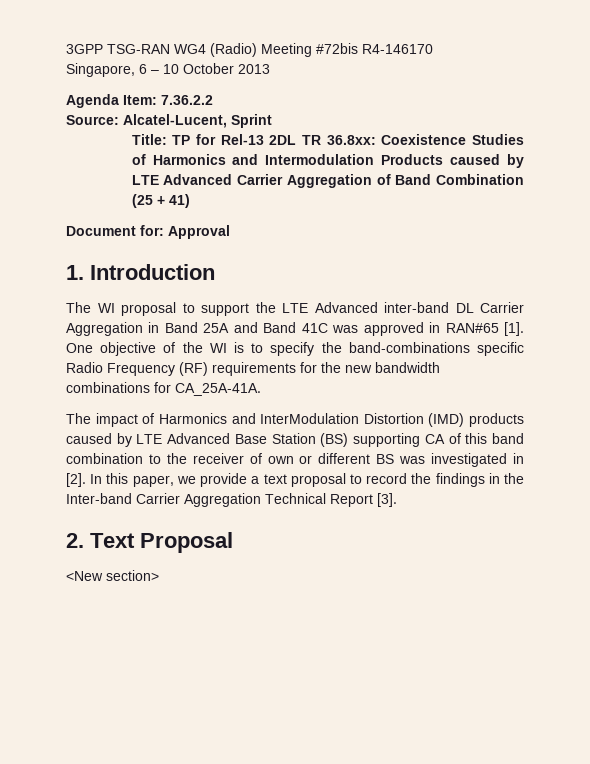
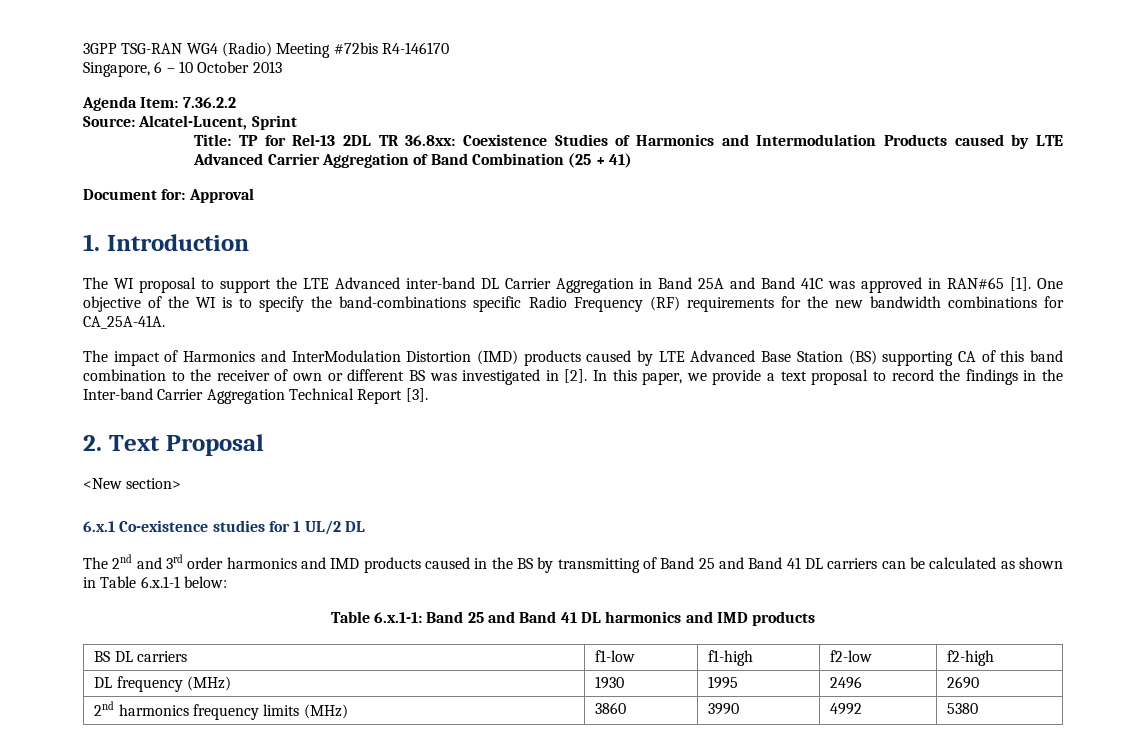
+ 6.x.1 Co-existence studies for 1 UL/2 DL
+ The 2nd and 3rd order harmonics and IMD products caused in the BS by transmitting of Band 25 and Band 41 DL carriers can be calculated as shown in Table 6.x.1-1 below:
+ Table 6.x.1-1: Band 25 and Band 41 DL harmonics and IMD products
+ BS DL carriers | f1-low | f1-high | f2-low | f2-high
+ DL frequency (MHz) | 1930 | 1995 | 2496 | 2690
+ 2nd harmonics frequency limits (MHz) | 3860 | 3990 | 4992 | 5380

